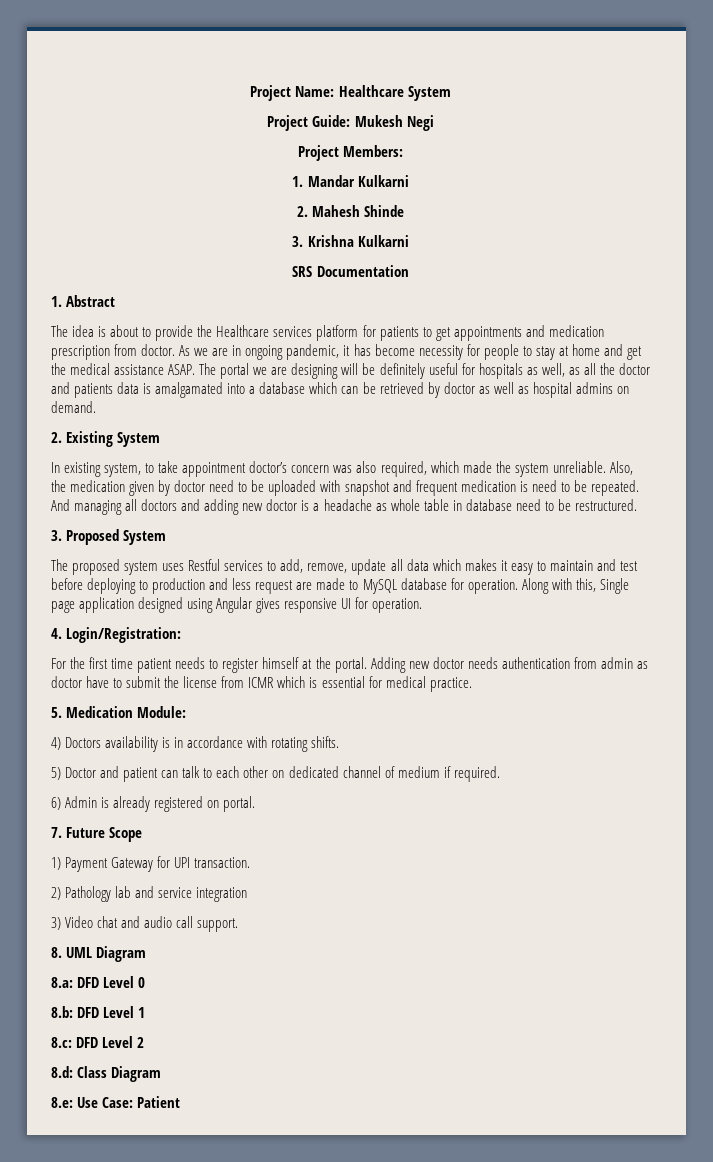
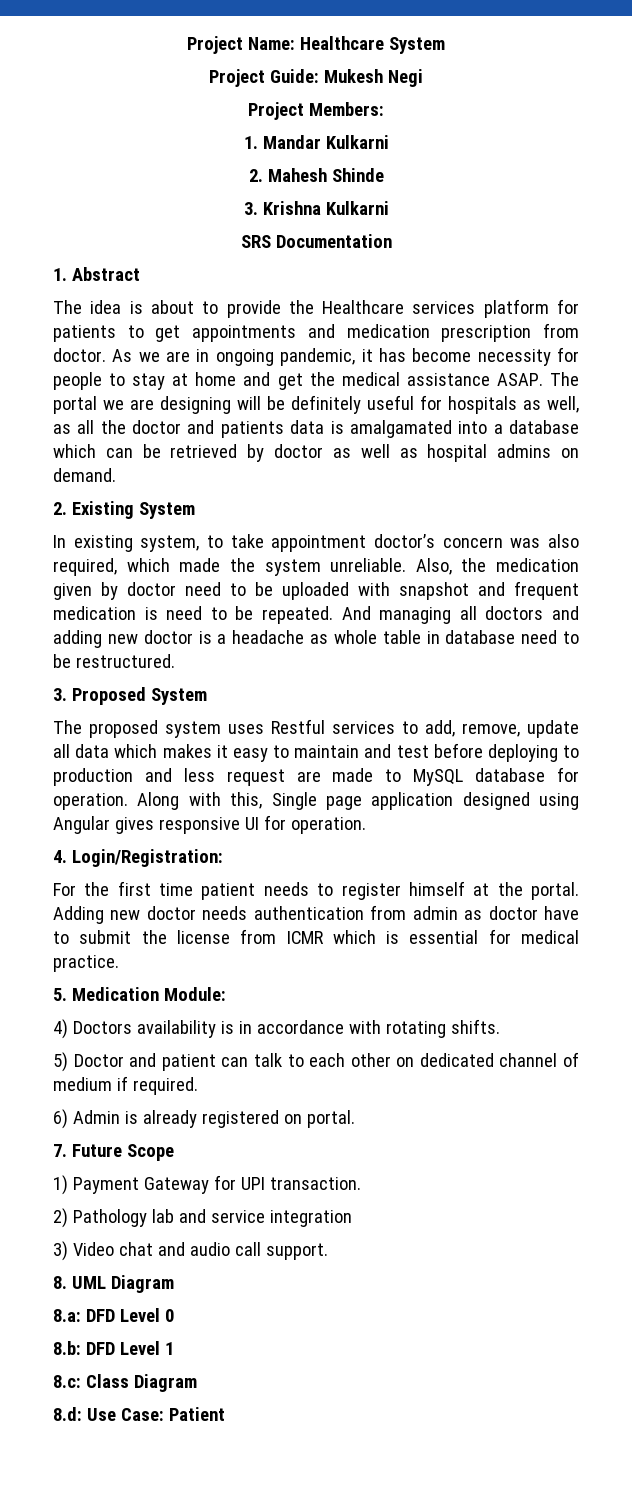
- 8.c: DFD Level 2
- 8.d: Class Diagram
+ 8.c: Class Diagram
- 8.e: Use Case: Patient
+ 8.d: Use Case: Patient

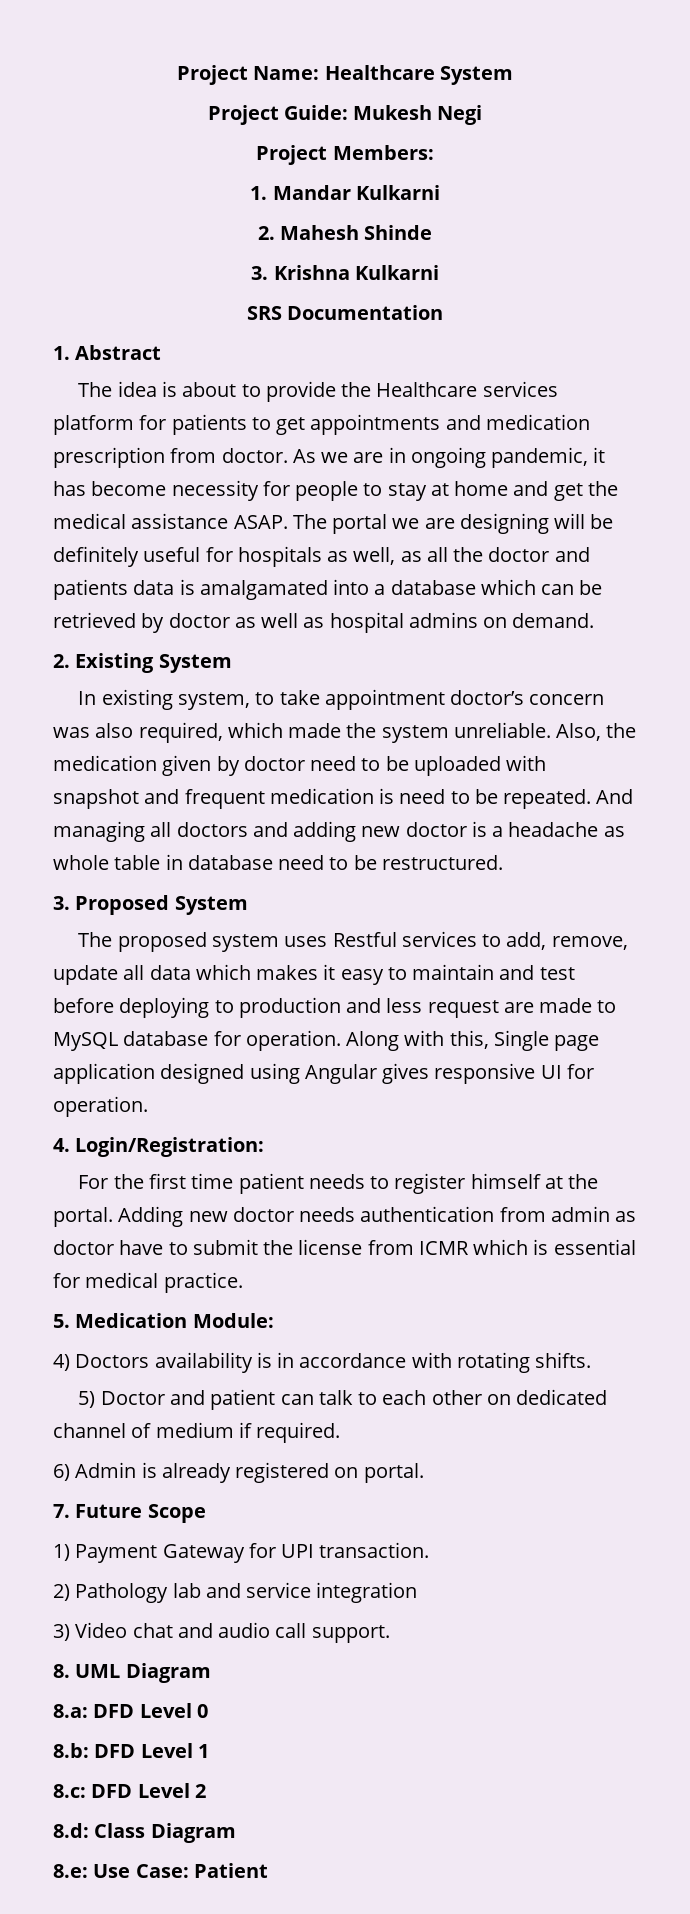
- 8.c: Class Diagram
+ 8.c: DFD Level 2
+ 8.d: Class Diagram
- 8.d: Use Case: Patient
+ 8.e: Use Case: Patient

